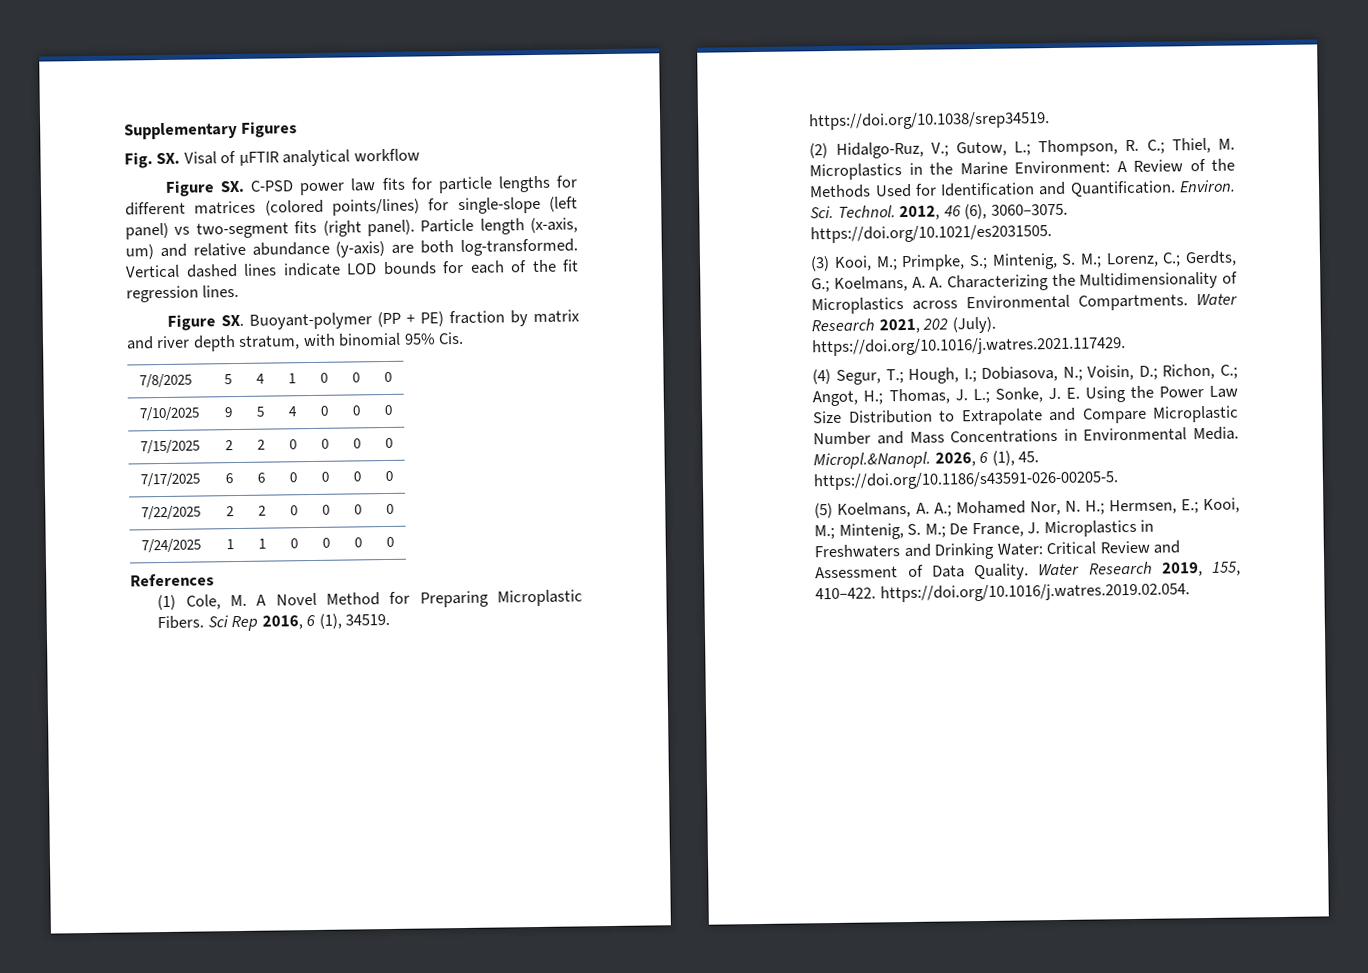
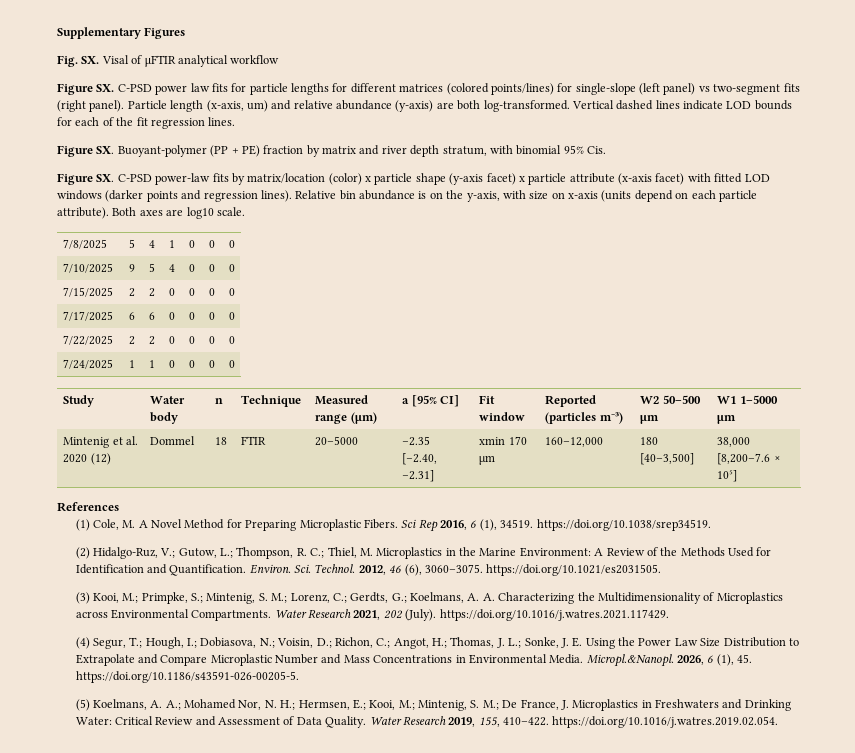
+ Figure SX. C-PSD power-law fits by matrix/location (color) x particle shape (y-axis facet) x particle attribute (x-axis facet) with fitted LOD windows (darker points and regression lines). Relative bin abundance is on the y-axis, with size on x-axis (units depend on each particle attribute). Both axes are log10 scale.
+ Study | Water body | n | Technique | Measured range (µm) | a [95% CI] | Fit window | Reported (particles m⁻³) | W2 50–500 µm | W1 1–5000 µm
+ Mintenig et al. 2020 (12) | Dommel | 18 | FTIR | 20–5000 | −2.35 [−2.40, −2.31] | xmin 170 µm | 160–12,000 | 180 [40–3,500] | 38,000 [8,200–7.6 × 10⁵]

